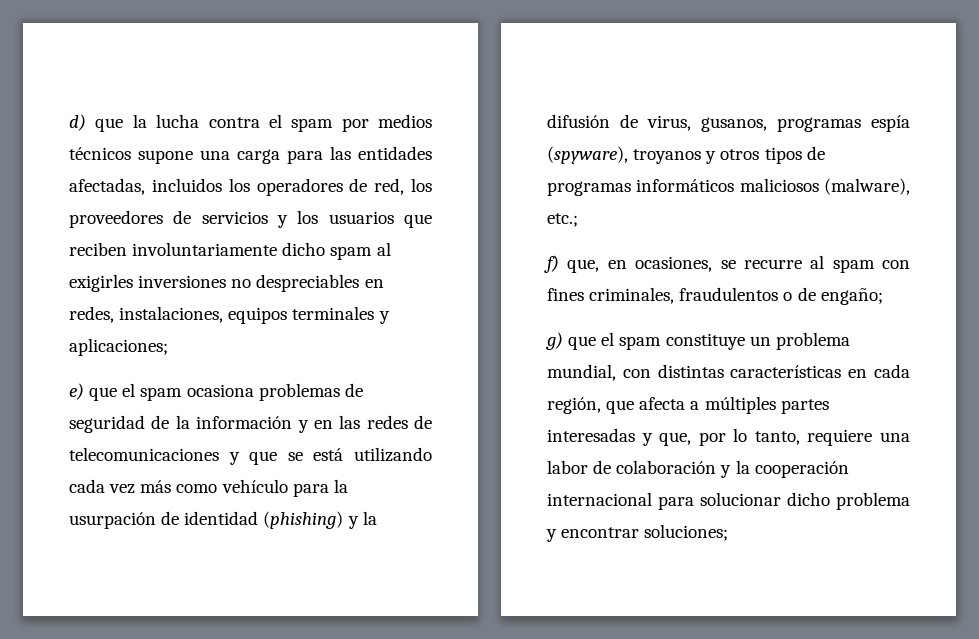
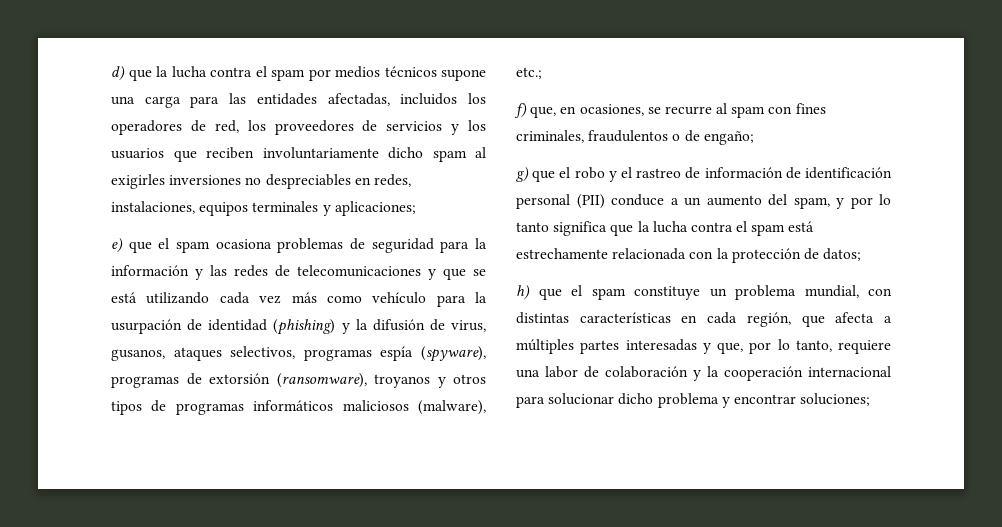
- e) que el spam ocasiona problemas de seguridad de la información y en las redes de telecomunicaciones y que se está utilizando cada vez más como vehículo para la usurpación de identidad (phishing) y la difusión de virus, gusanos, programas espía (spyware), troyanos y otros tipos de programas informáticos maliciosos (malware), etc.;
+ e) que el spam ocasiona problemas de seguridad para la información y las redes de telecomunicaciones y que se está utilizando cada vez más como vehículo para la usurpación de identidad (phishing) y la difusión de virus, gusanos, ataques selectivos, programas espía (spyware), programas de extorsión (ransomware), troyanos y otros tipos de programas informáticos maliciosos (malware), etc.;
- g) que el spam constituye un problema mundial, con distintas características en cada región, que afecta a múltiples partes interesadas y que, por lo tanto, requiere una labor de colaboración y la cooperación internacional para solucionar dicho problema y encontrar soluciones;
+ g) que el robo y el rastreo de información de identificación personal (PII) conduce a un aumento del spam, y por lo tanto significa que la lucha contra el spam está estrechamente relacionada con la protección de datos;
+ h) que el spam constituye un problema mundial, con distintas características en cada región, que afecta a múltiples partes interesadas y que, por lo tanto, requiere una labor de colaboración y la cooperación internacional para solucionar dicho problema y encontrar soluciones;

